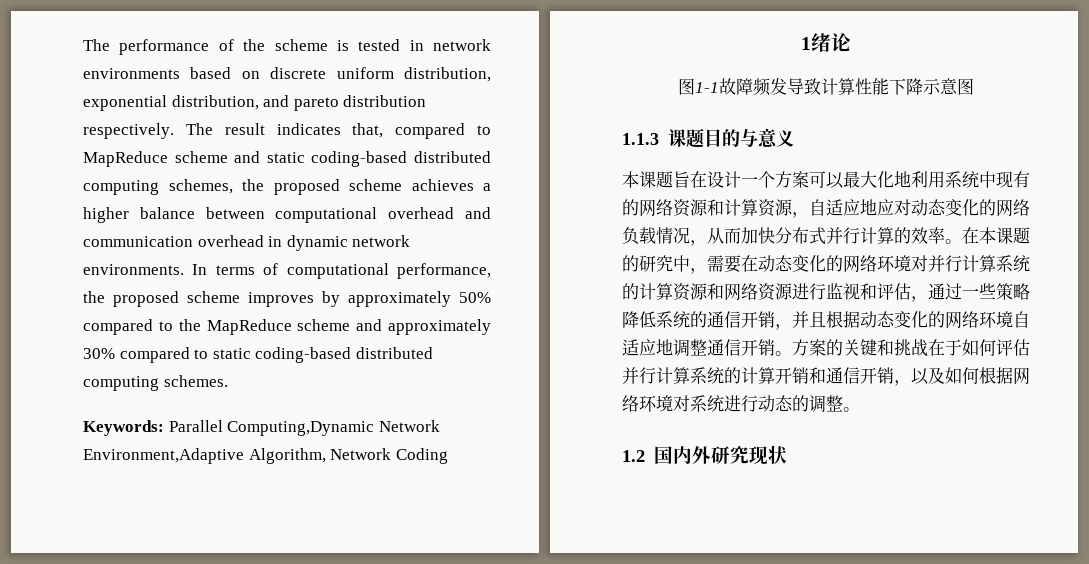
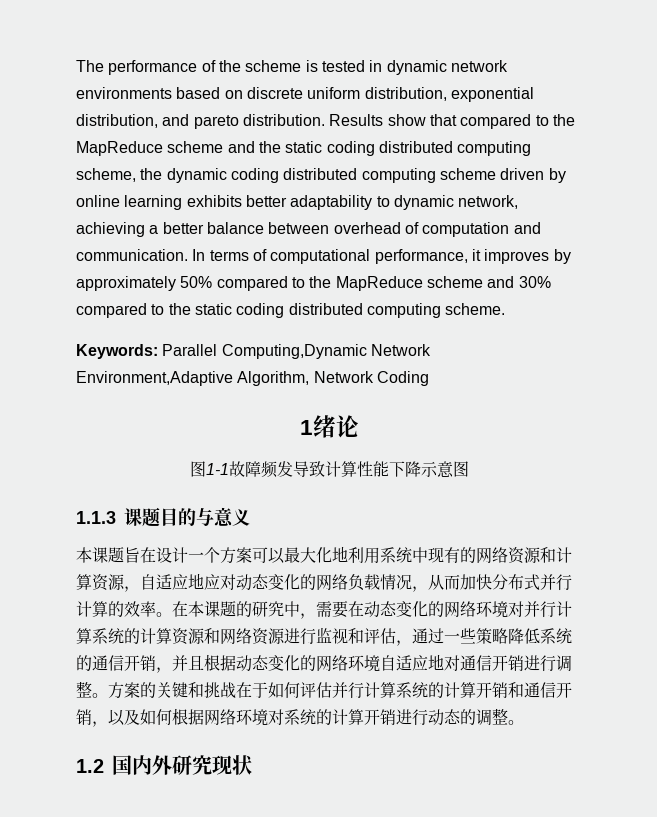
- The performance of the scheme is tested in network environments based on discrete uniform distribution, exponential distribution, and pareto distribution respectively. The result indicates that, compared to MapReduce scheme and static coding-based distributed computing schemes, the proposed scheme achieves a higher balance between computational overhead and communication overhead in dynamic network environments.
+ The performance of the scheme is tested in dynamic network environments based on discrete uniform distribution, exponential distribution, and pareto distribution. Results show that compared to the MapReduce scheme and the static coding distributed computing scheme, the dynamic coding distributed computing scheme driven by online learning exhibits better adaptability to dynamic network, achieving a better balance between overhead of computation and communication.
- In terms of computational performance, the proposed scheme improves by approximately 50% compared to the MapReduce scheme and approximately 30% compared to static coding-based distributed computing schemes.
+ In terms of computational performance, it improves by approximately 50% compared to the MapReduce scheme and 30% compared to the static coding distributed computing scheme.
- 在本课题的研究中，需要在动态变化的网络环境对并行计算系统的计算资源和网络资源进行监视和评估，通过一些策略降低系统的通信开销，并且根据动态变化的网络环境自适应地调整通信开销。
+ 在本课题的研究中，需要在动态变化的网络环境对并行计算系统的计算资源和网络资源进行监视和评估，通过一些策略降低系统的通信开销，并且根据动态变化的网络环境自适应地对通信开销进行调整。
- 方案的关键和挑战在于如何评估并行计算系统的计算开销和通信开销，以及如何根据网络环境对系统进行动态的调整。
+ 方案的关键和挑战在于如何评估并行计算系统的计算开销和通信开销，以及如何根据网络环境对系统的计算开销进行动态的调整。

